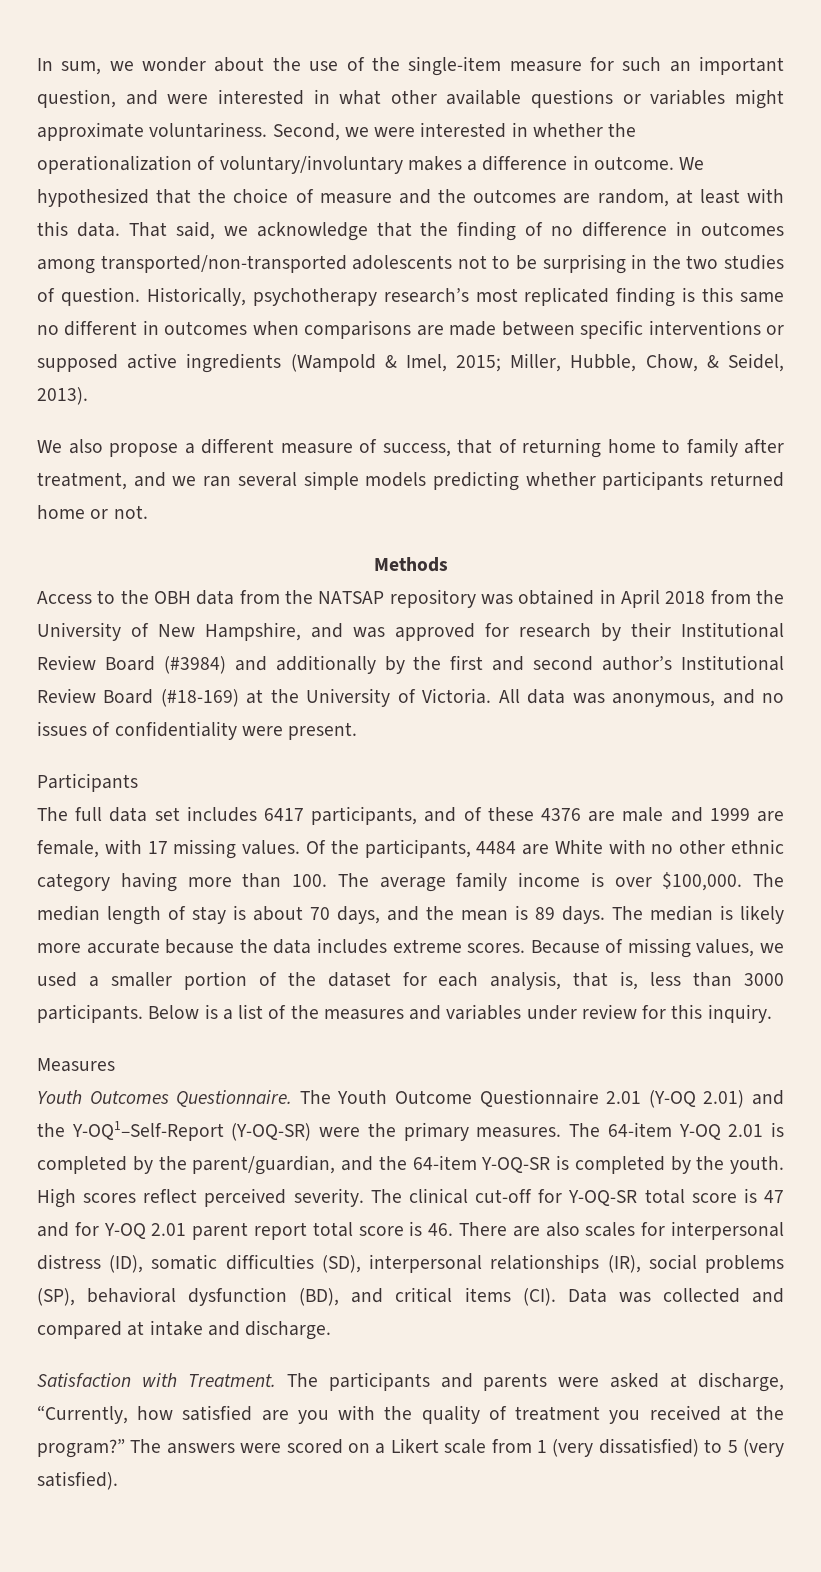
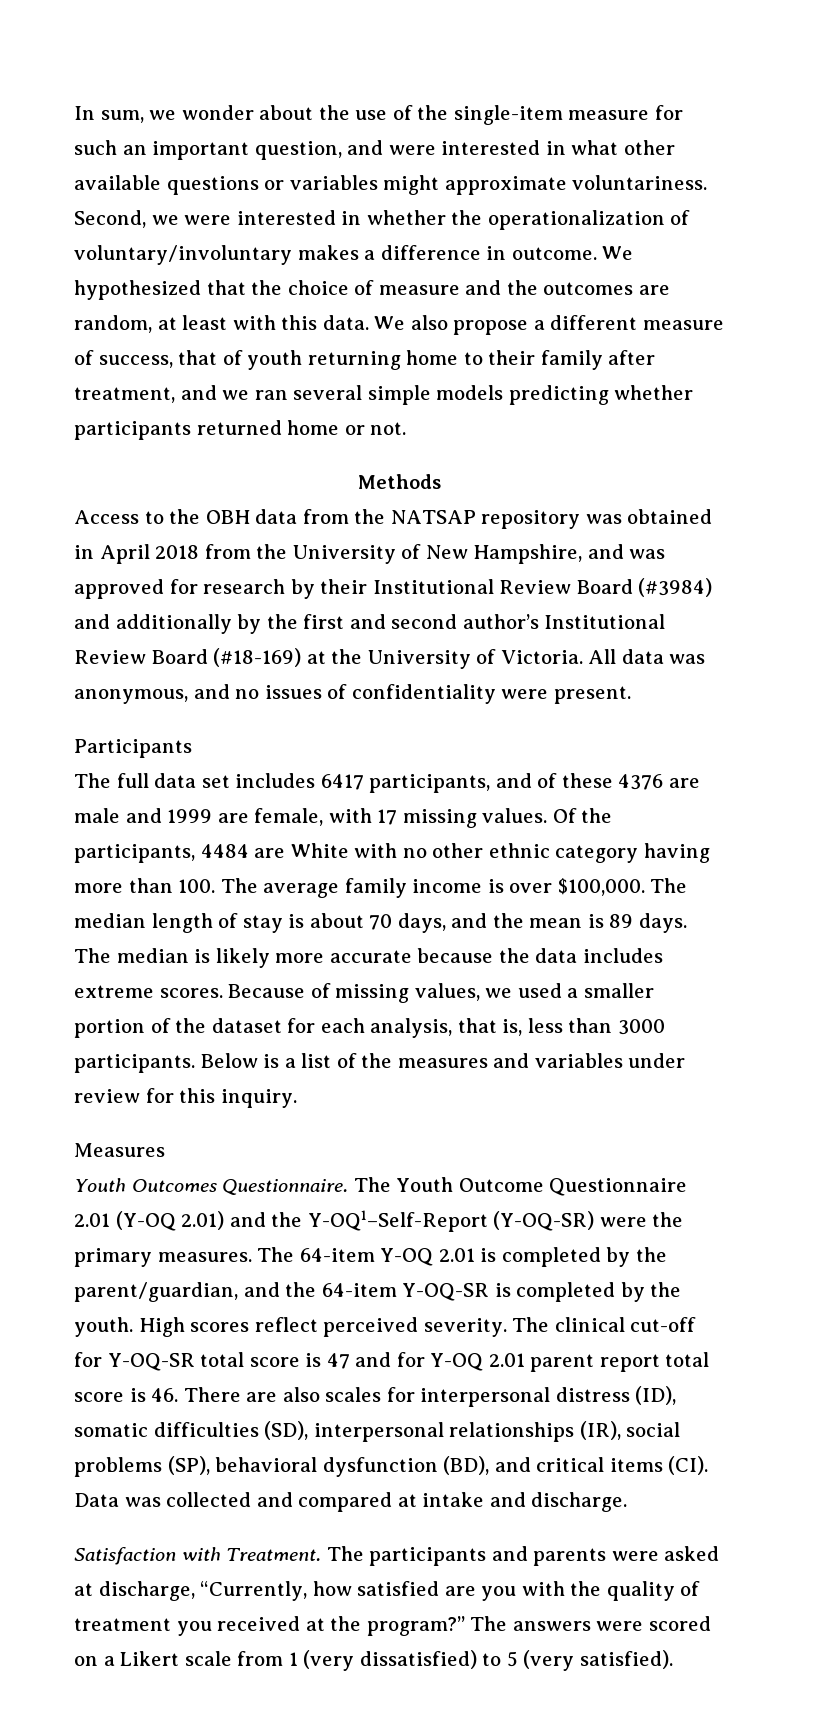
- We hypothesized that the choice of measure and the outcomes are random, at least with this data. That said, we acknowledge that the finding of no difference in outcomes among transported/non-transported adolescents not to be surprising in the two studies of question. Historically, psychotherapy research’s most replicated finding is this same no different in outcomes when comparisons are made between specific interventions or supposed active ingredients (Wampold & Imel, 2015; Miller, Hubble, Chow, & Seidel, 2013).
- We also propose a different measure of success, that of returning home to family after treatment, and we ran several simple models predicting whether participants returned home or not.
+ We hypothesized that the choice of measure and the outcomes are random, at least with this data. We also propose a different measure of success, that of youth returning home to their family after treatment, and we ran several simple models predicting whether participants returned home or not.

